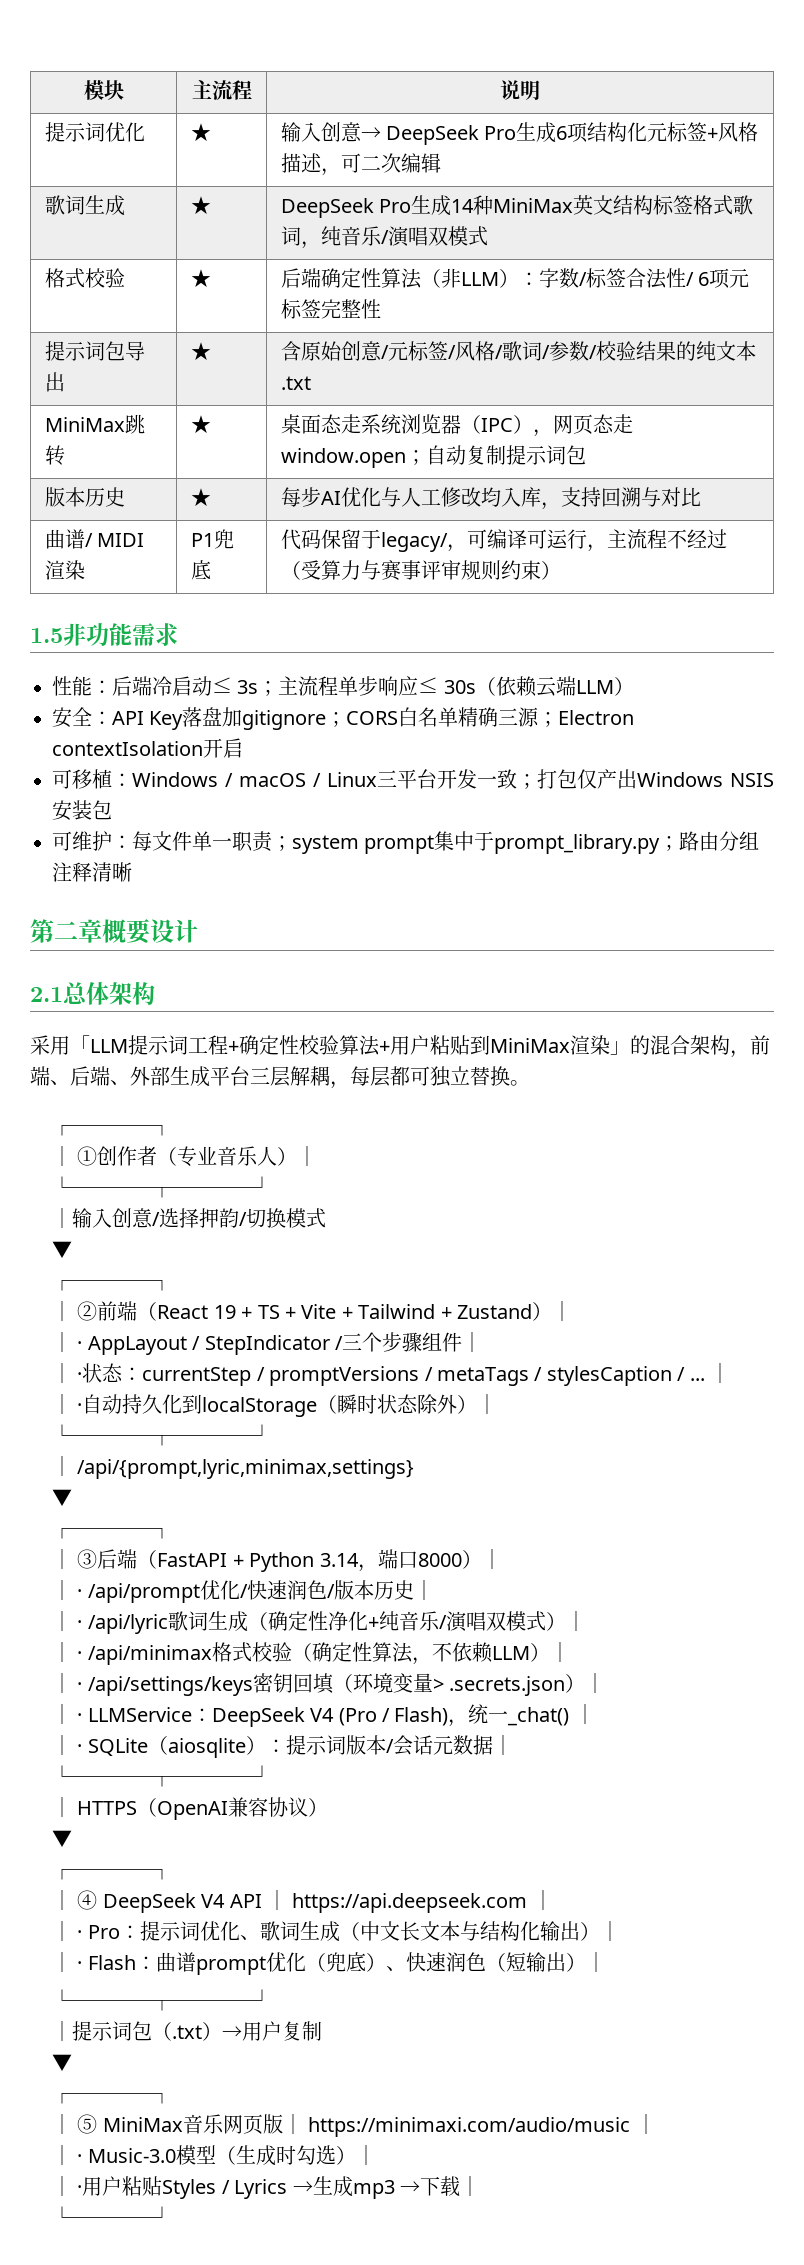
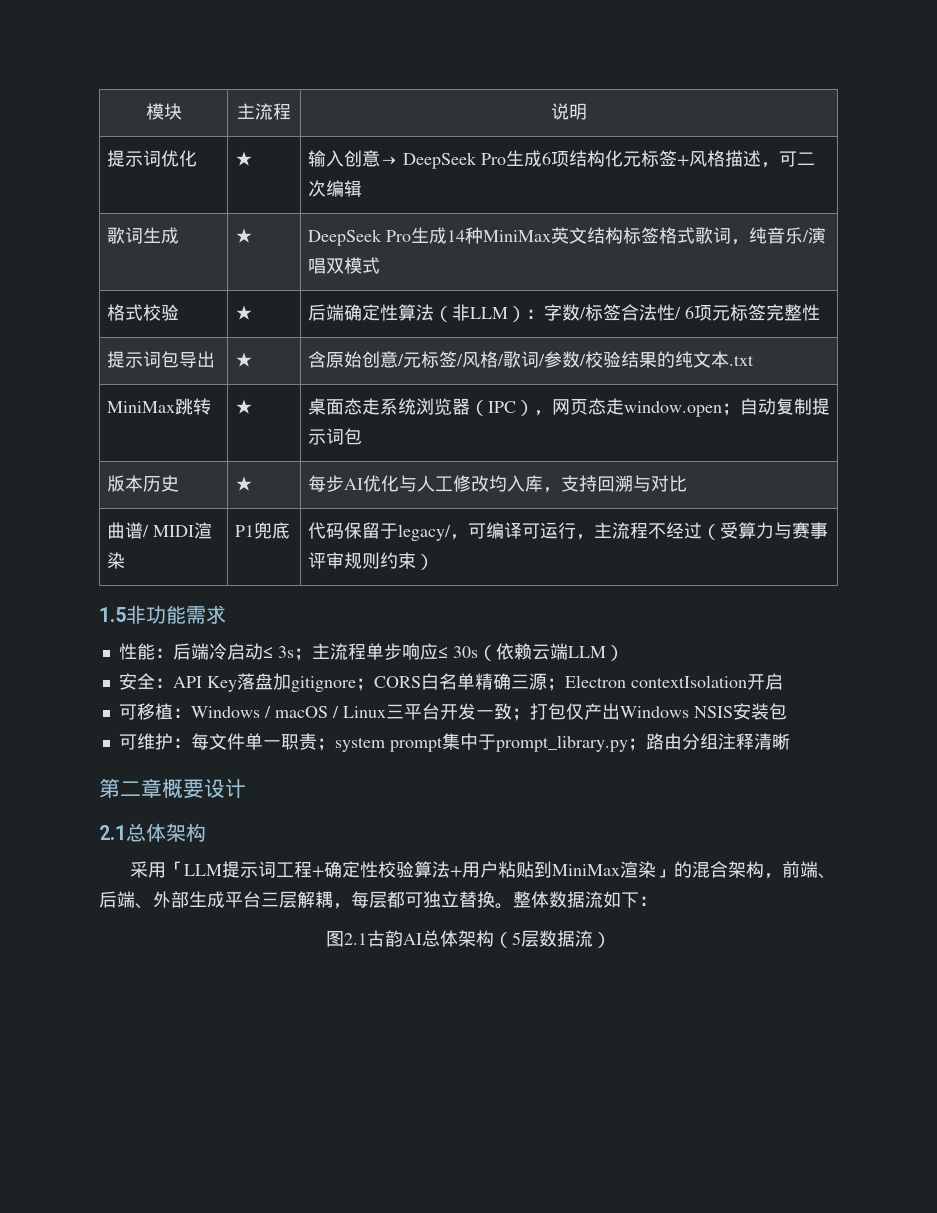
- 采用「LLM提示词工程+确定性校验算法+用户粘贴到MiniMax渲染」的混合架构，前端、后端、外部生成平台三层解耦，每层都可独立替换。
- ┌────┐
- │ ①创作者（专业音乐人）│
- └────┬────┘
- │输入创意/选择押韵/切换模式
- ▼
- ┌────┐
- │ ②前端（React 19 + TS + Vite + Tailwind + Zustand）│
- │ · AppLayout / StepIndicator /三个步骤组件│
- │ ·状态：currentStep / promptVersions / metaTags / stylesCaption / ... │
- │ ·自动持久化到localStorage（瞬时状态除外）│
- └────┬────┘
- │ /api/{prompt,lyric,minimax,settings}
- ▼
- ┌────┐
- │ ③后端（FastAPI + Python 3.14，端口8000）│
- │ · /api/prompt优化/快速润色/版本历史│
- │ · /api/lyric歌词生成（确定性净化+纯音乐/演唱双模式）│
- │ · /api/minimax格式校验（确定性算法，不依赖LLM）│
- │ · /api/settings/keys密钥回填（环境变量> .secrets.json）│
- │ · LLMService：DeepSeek V4 (Pro / Flash)，统一_chat() │
- │ · SQLite（aiosqlite）：提示词版本/会话元数据│
- └────┬────┘
- │ HTTPS（OpenAI兼容协议）
- ▼
- ┌────┐
- │ ④ DeepSeek V4 API │ https://api.deepseek.com │
- │ · Pro：提示词优化、歌词生成（中文长文本与结构化输出）│
- │ · Flash：曲谱prompt优化（兜底）、快速润色（短输出）│
- └────┬────┘
- │提示词包（.txt）→用户复制
- ▼
- ┌────┐
- │ ⑤ MiniMax音乐网页版│ https://minimaxi.com/audio/music │
- │ · Music-3.0模型（生成时勾选）│
- │ ·用户粘贴Styles / Lyrics →生成mp3 →下载│
- └────┘
+ 采用「LLM提示词工程+确定性校验算法+用户粘贴到MiniMax渲染」的混合架构，前端、后端、外部生成平台三层解耦，每层都可独立替换。整体数据流如下：
+ 图2.1古韵AI总体架构（5层数据流）

